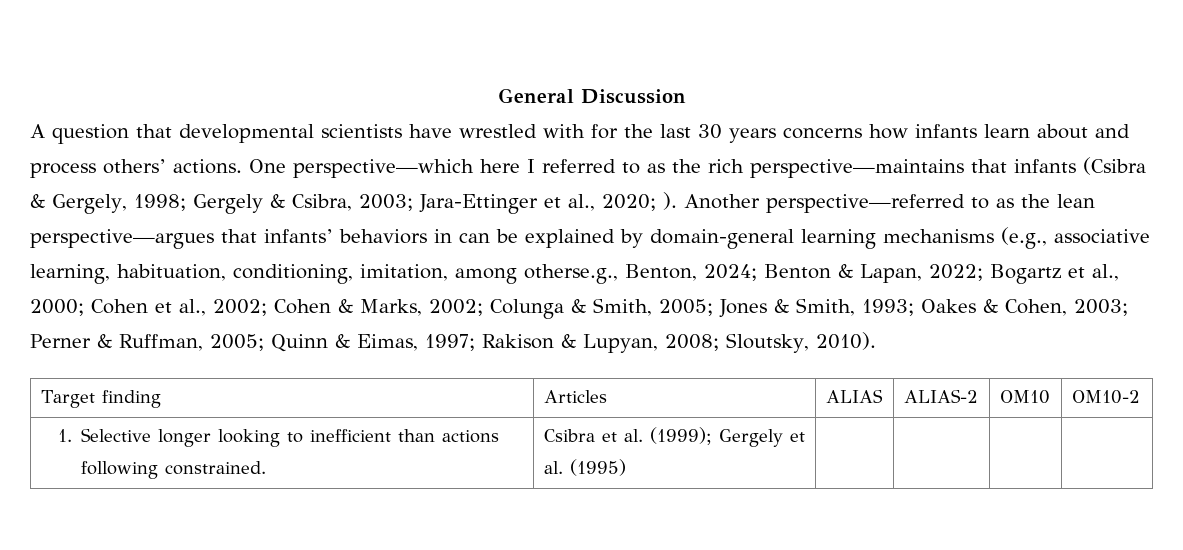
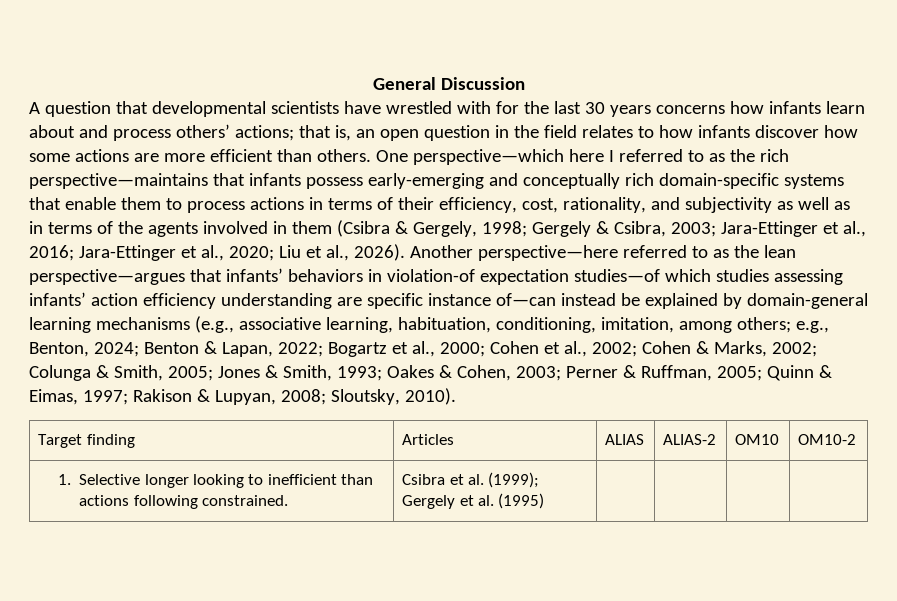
- A question that developmental scientists have wrestled with for the last 30 years concerns how infants learn about and process others’ actions.
+ A question that developmental scientists have wrestled with for the last 30 years concerns how infants learn about and process others’ actions; that is, an open question in the field relates to how infants discover how some actions are more efficient than others.
- One perspective—which here I referred to as the rich perspective—maintains that infants (Csibra & Gergely, 1998;
+ One perspective—which here I referred to as the rich perspective—maintains that infants possess early-emerging and conceptually rich domain-specific systems that enable them to process actions in terms of their efficiency, cost, rationality, and subjectivity as well as in terms of the agents involved in them (Csibra & Gergely, 1998;
- Jara-Ettinger et al., 2020; ). Another perspective—referred to as the lean perspective—argues that infants’ behaviors in can be explained by domain-general learning mechanisms (e.g., associative learning, habituation, conditioning, imitation, among otherse.g., Benton, 2024;
+ Jara-Ettinger et al., 2016; Jara-Ettinger et al., 2020; Liu et al., 2026). Another perspective—here referred to as the lean perspective—argues that infants’ behaviors in violation-of expectation studies—of which studies assessing infants’ action efficiency understanding are specific instance of—can instead be explained by domain-general learning mechanisms (e.g., associative learning, habituation, conditioning, imitation, among others; e.g., Benton, 2024;

